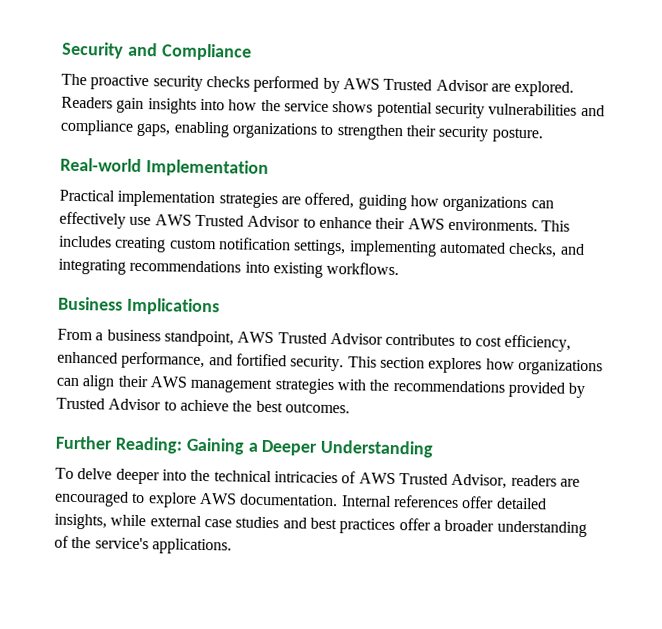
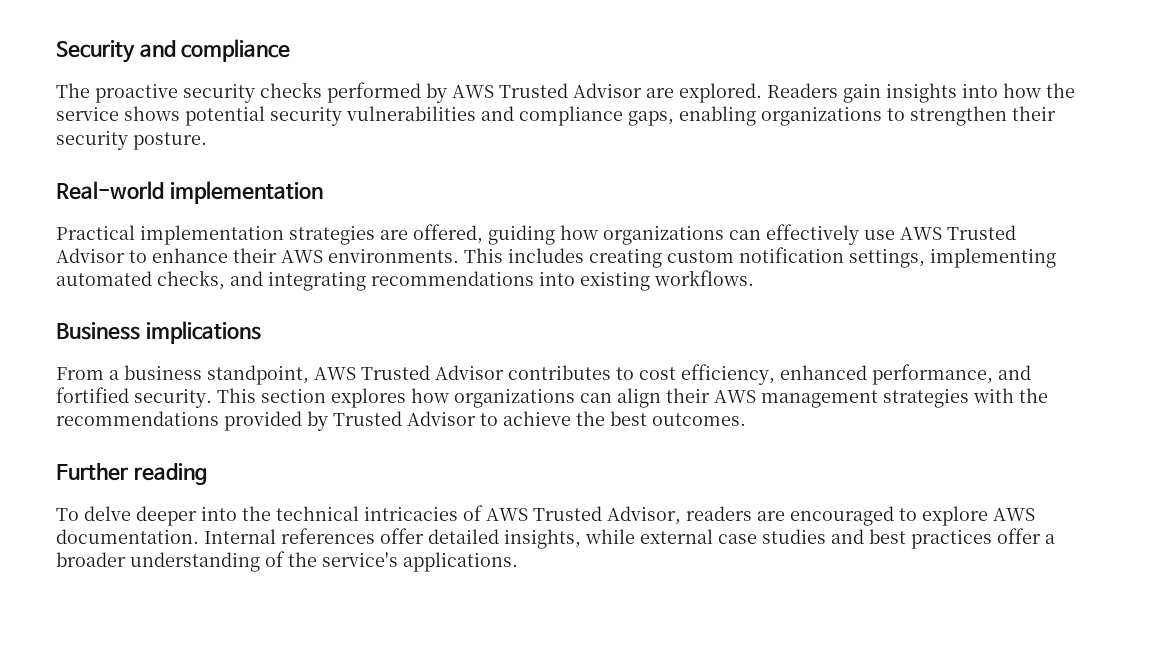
- Security and Compliance
+ Security and compliance
- Real-world Implementation
+ Real-world implementation
- Business Implications
+ Business implications
- Further Reading: Gaining a Deeper Understanding
+ Further reading

